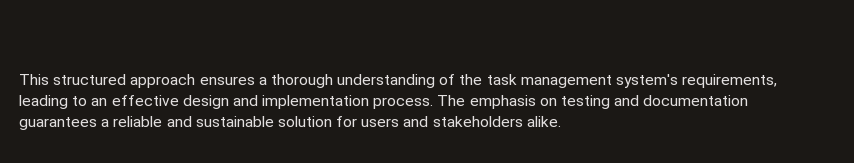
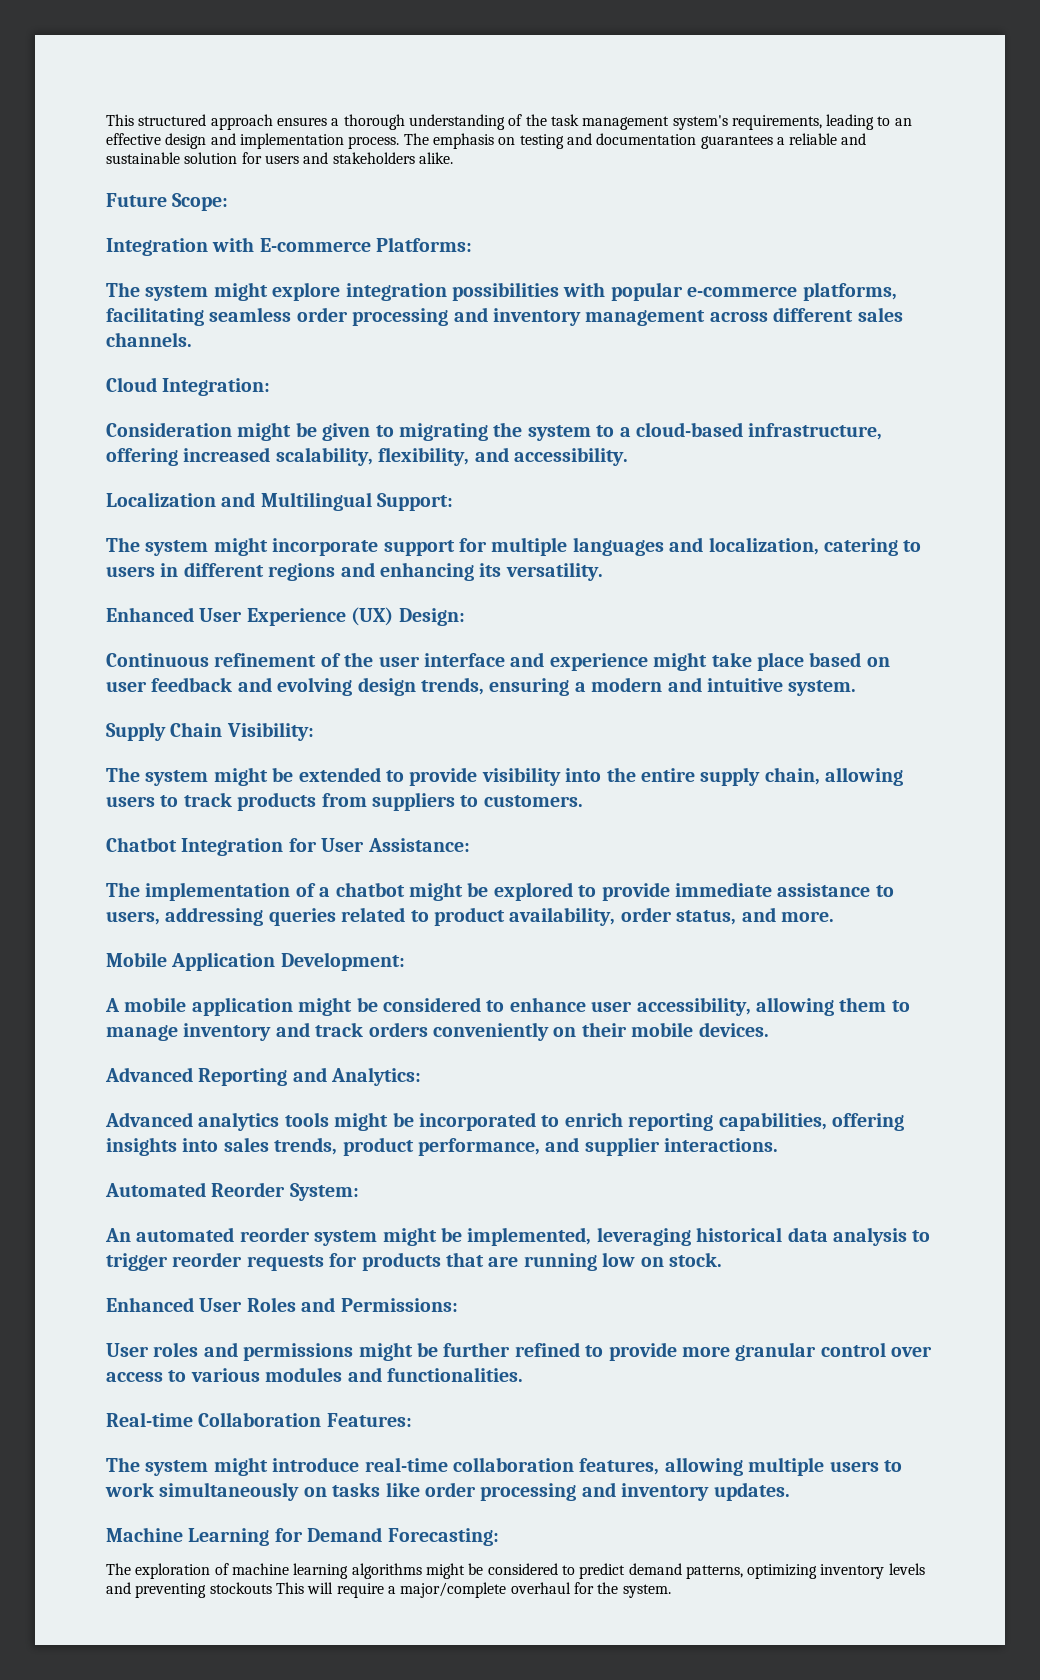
+ Future Scope:
+ Integration with E-commerce Platforms:
+ The system might explore integration possibilities with popular e-commerce platforms, facilitating seamless order processing and inventory management across different sales channels.
+ Cloud Integration:
+ Consideration might be given to migrating the system to a cloud-based infrastructure, offering increased scalability, flexibility, and accessibility.
+ Localization and Multilingual Support:
+ The system might incorporate support for multiple languages and localization, catering to users in different regions and enhancing its versatility.
+ Enhanced User Experience (UX) Design:
+ Continuous refinement of the user interface and experience might take place based on user feedback and evolving design trends, ensuring a modern and intuitive system.
+ Supply Chain Visibility:
+ The system might be extended to provide visibility into the entire supply chain, allowing users to track products from suppliers to customers.
+ Chatbot Integration for User Assistance:
+ The implementation of a chatbot might be explored to provide immediate assistance to users, addressing queries related to product availability, order status, and more.
+ Mobile Application Development:
+ A mobile application might be considered to enhance user accessibility, allowing them to manage inventory and track orders conveniently on their mobile devices.
+ Advanced Reporting and Analytics:
+ Advanced analytics tools might be incorporated to enrich reporting capabilities, offering insights into sales trends, product performance, and supplier interactions.
+ Automated Reorder System:
+ An automated reorder system might be implemented, leveraging historical data analysis to trigger reorder requests for products that are running low on stock.
+ Enhanced User Roles and Permissions:
+ User roles and permissions might be further refined to provide more granular control over access to various modules and functionalities.
+ Real-time Collaboration Features:
+ The system might introduce real-time collaboration features, allowing multiple users to work simultaneously on tasks like order processing and inventory updates.
+ Machine Learning for Demand Forecasting:
+ The exploration of machine learning algorithms might be considered to predict demand patterns, optimizing inventory levels and preventing stockouts This will require a major/complete overhaul for the system.

